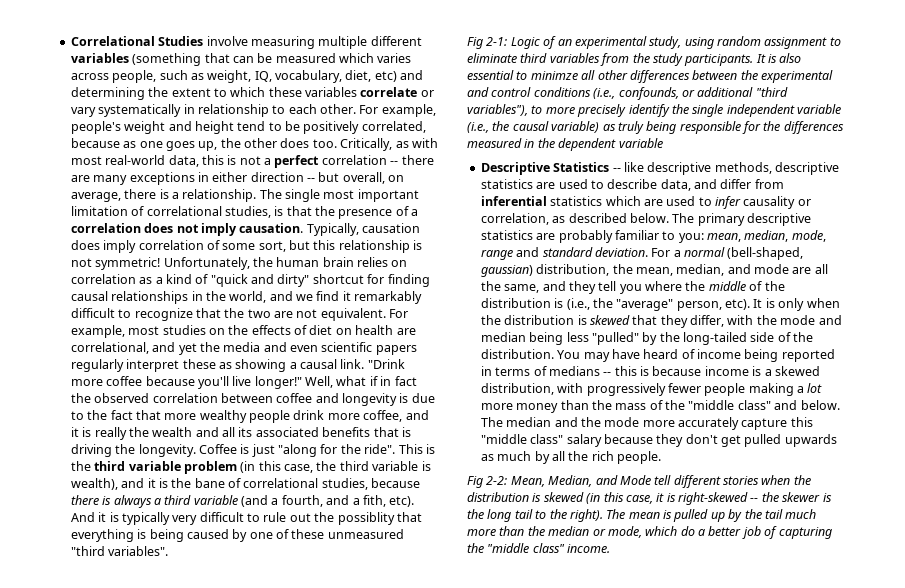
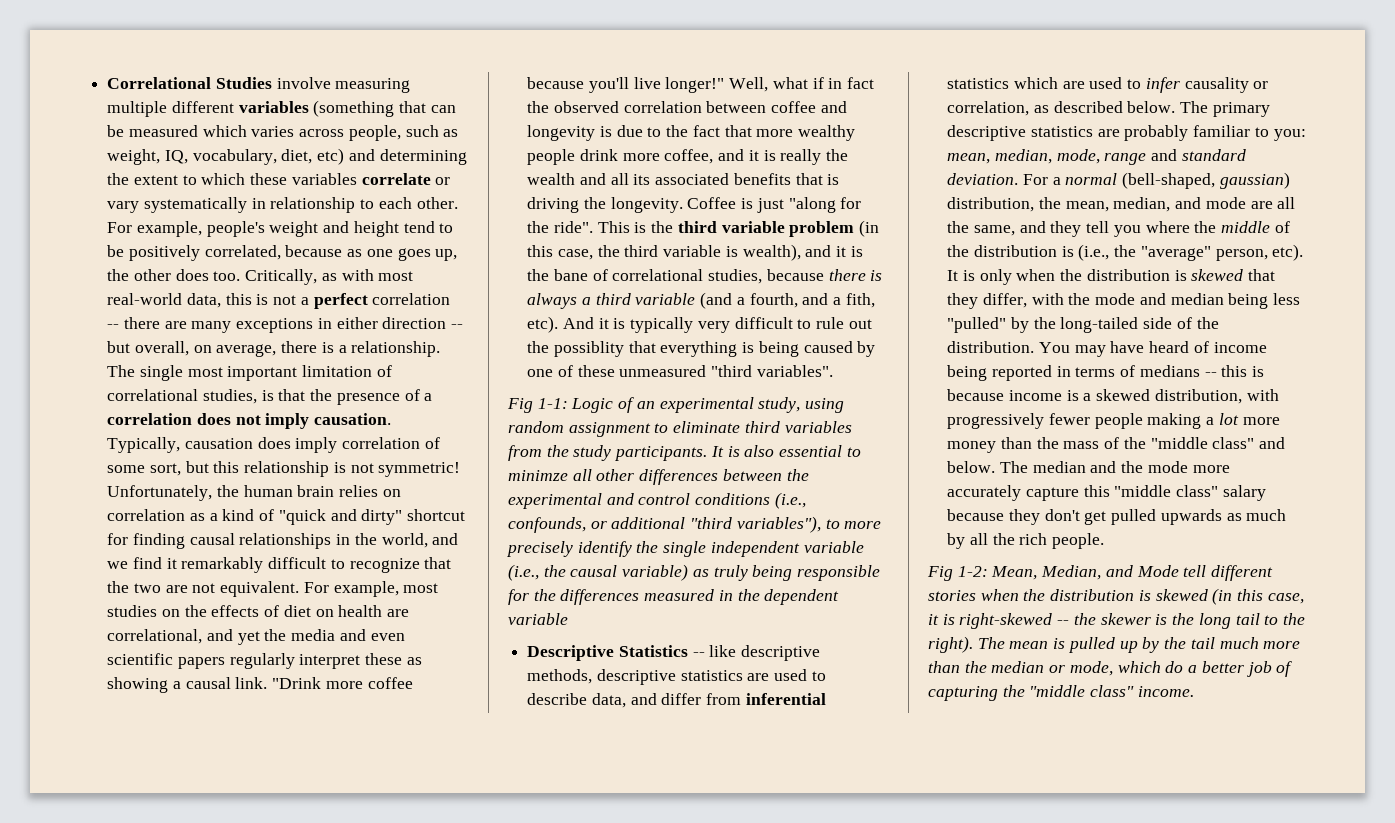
- Fig 2-1: Logic of an experimental study, using random assignment to eliminate third variables from the study participants.
+ Fig 1-1: Logic of an experimental study, using random assignment to eliminate third variables from the study participants.
- Fig 2-2: Mean, Median, and Mode tell different stories when the distribution is skewed (in this case, it is right-skewed -- the skewer is the long tail to the right).
+ Fig 1-2: Mean, Median, and Mode tell different stories when the distribution is skewed (in this case, it is right-skewed -- the skewer is the long tail to the right).

